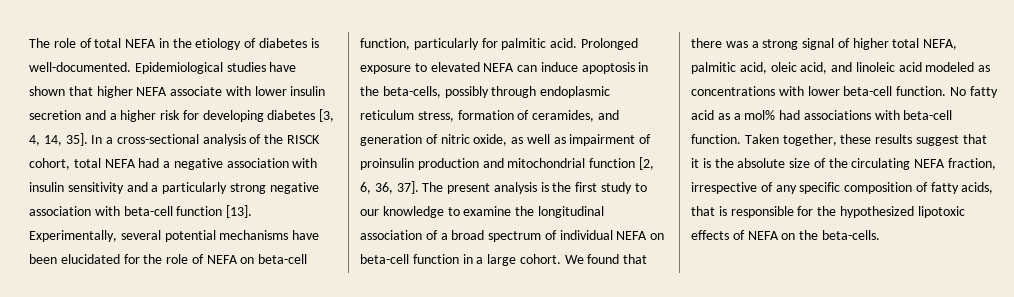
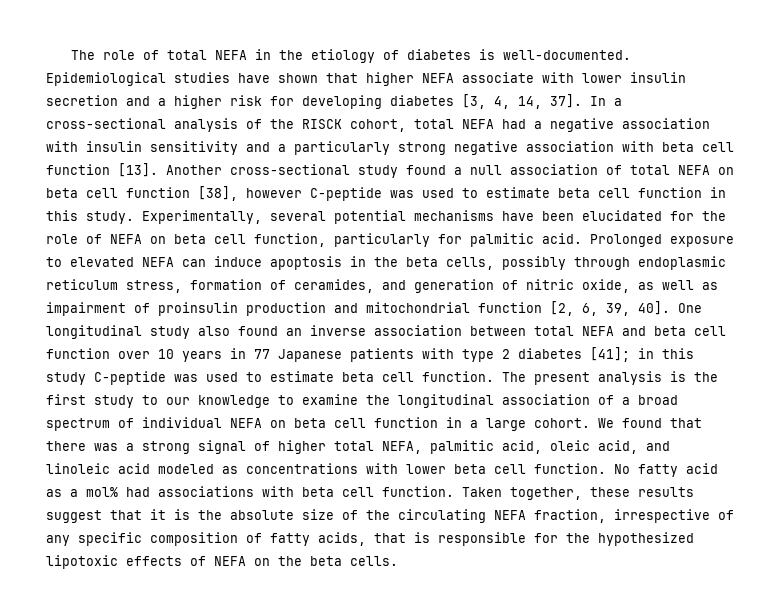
- Epidemiological studies have shown that higher NEFA associate with lower insulin secretion and a higher risk for developing diabetes [3, 4, 14, 35].
+ Epidemiological studies have shown that higher NEFA associate with lower insulin secretion and a higher risk for developing diabetes [3, 4, 14, 37].
- In a cross-sectional analysis of the RISCK cohort, total NEFA had a negative association with insulin sensitivity and a particularly strong negative association with beta-cell function [13].
+ In a cross-sectional analysis of the RISCK cohort, total NEFA had a negative association with insulin sensitivity and a particularly strong negative association with beta cell function [13]. Another cross-sectional study found a null association of total NEFA on beta cell function [38], however C-peptide was used to estimate beta cell function in this study.
- Experimentally, several potential mechanisms have been elucidated for the role of NEFA on beta-cell function, particularly for palmitic acid.
+ Experimentally, several potential mechanisms have been elucidated for the role of NEFA on beta cell function, particularly for palmitic acid.
- Prolonged exposure to elevated NEFA can induce apoptosis in the beta-cells, possibly through endoplasmic reticulum stress, formation of ceramides, and generation of nitric oxide, as well as impairment of proinsulin production and mitochondrial function [2, 6, 36, 37].
+ Prolonged exposure to elevated NEFA can induce apoptosis in the beta cells, possibly through endoplasmic reticulum stress, formation of ceramides, and generation of nitric oxide, as well as impairment of proinsulin production and mitochondrial function [2, 6, 39, 40]. One longitudinal study also found an inverse association between total NEFA and beta cell function over 10 years in 77 Japanese patients with type 2 diabetes [41]; in this study C-peptide was used to estimate beta cell function.
- The present analysis is the first study to our knowledge to examine the longitudinal association of a broad spectrum of individual NEFA on beta-cell function in a large cohort.
+ The present analysis is the first study to our knowledge to examine the longitudinal association of a broad spectrum of individual NEFA on beta cell function in a large cohort.
- We found that there was a strong signal of higher total NEFA, palmitic acid, oleic acid, and linoleic acid modeled as concentrations with lower beta-cell function.
+ We found that there was a strong signal of higher total NEFA, palmitic acid, oleic acid, and linoleic acid modeled as concentrations with lower beta cell function.
- No fatty acid as a mol% had associations with beta-cell function.
+ No fatty acid as a mol% had associations with beta cell function.
- Taken together, these results suggest that it is the absolute size of the circulating NEFA fraction, irrespective of any specific composition of fatty acids, that is responsible for the hypothesized lipotoxic effects of NEFA on the beta-cells.
+ Taken together, these results suggest that it is the absolute size of the circulating NEFA fraction, irrespective of any specific composition of fatty acids, that is responsible for the hypothesized lipotoxic effects of NEFA on the beta cells.

